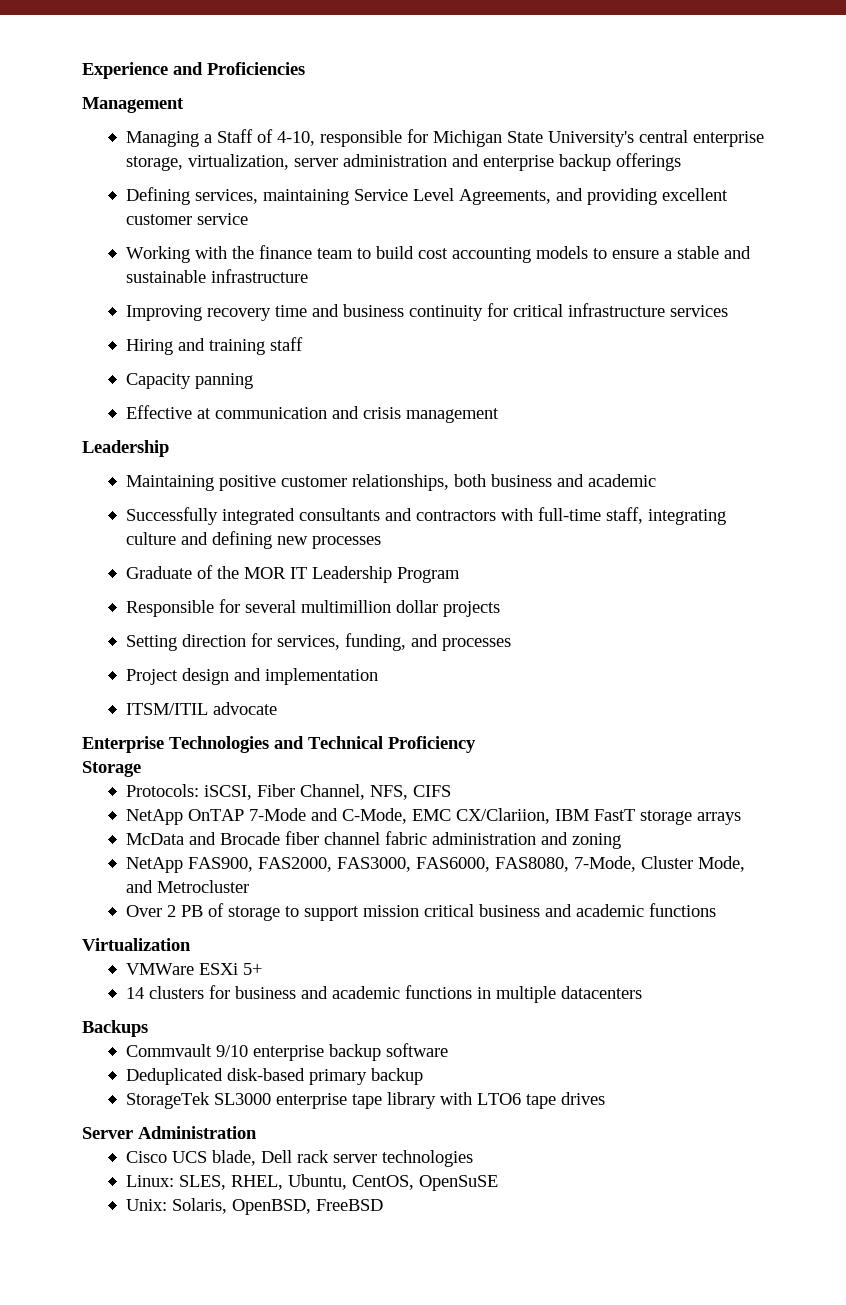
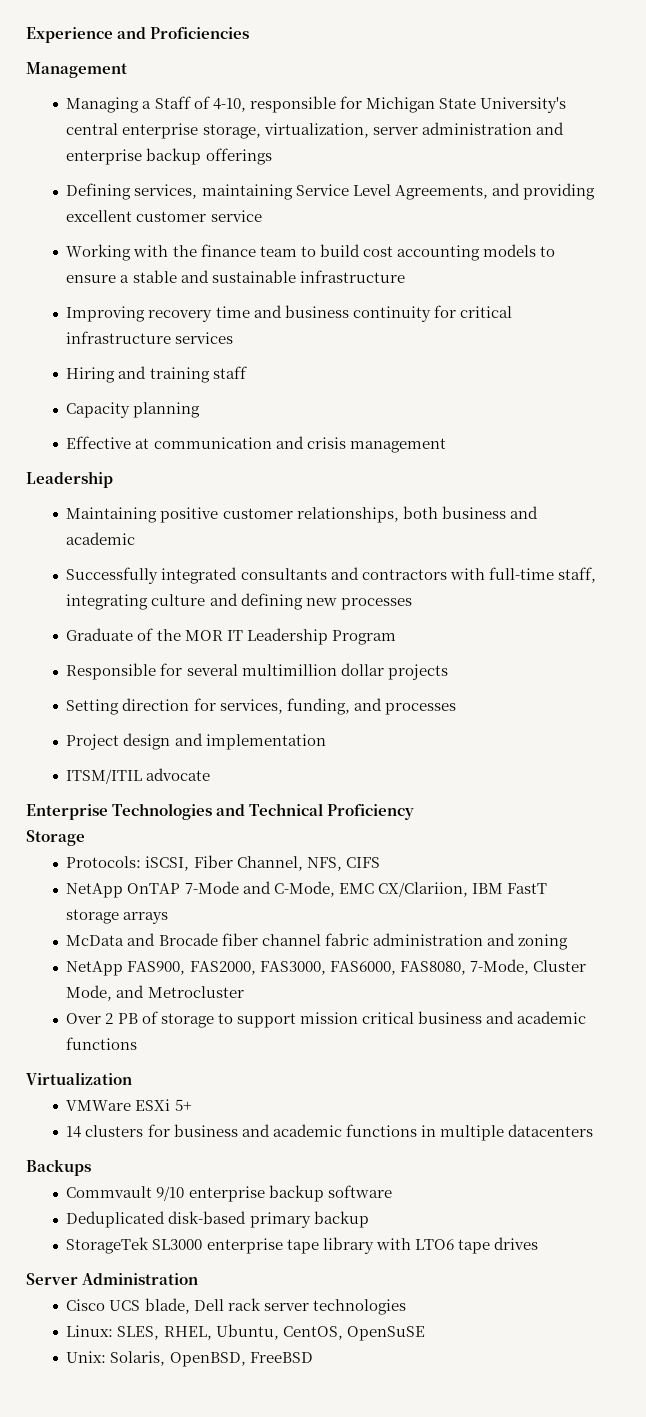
- Capacity panning
+ Capacity planning

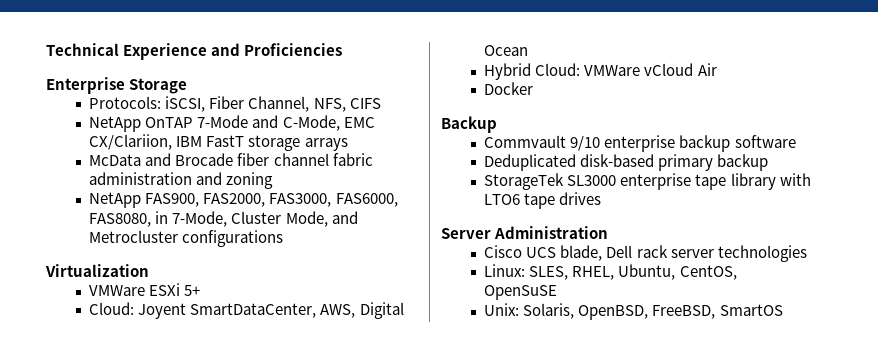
- Experience and Proficiencies
+ Technical Experience and Proficiencies
- Management
- Managing a Staff of 4-10, responsible for Michigan State University's central enterprise storage, virtualization, server administration and enterprise backup offerings
- Defining services, maintaining Service Level Agreements, and providing excellent customer service
- Working with the finance team to build cost accounting models to ensure a stable and sustainable infrastructure
- Improving recovery time and business continuity for critical infrastructure services
- Hiring and training staff
- Capacity planning
- Effective at communication and crisis management
- Leadership
- Maintaining positive customer relationships, both business and academic
- Successfully integrated consultants and contractors with full-time staff, integrating culture and defining new processes
- Graduate of the MOR IT Leadership Program
- Responsible for several multimillion dollar projects
- Setting direction for services, funding, and processes
- Project design and implementation
- ITSM/ITIL advocate
- Enterprise Technologies and Technical Proficiency
- Storage
+ Enterprise Storage
- NetApp FAS900, FAS2000, FAS3000, FAS6000, FAS8080, 7-Mode, Cluster Mode, and Metrocluster
- Over 2 PB of storage to support mission critical business and academic functions
+ NetApp FAS900, FAS2000, FAS3000, FAS6000, FAS8080, in 7-Mode, Cluster Mode, and Metrocluster configurations
  Virtualization
  VMWare ESXi 5+
- 14 clusters for business and academic functions in multiple datacenters
- Backups
+ Cloud: Joyent SmartDataCenter, AWS, Digital Ocean
+ Hybrid Cloud: VMWare vCloud Air
+ Docker
+ Backup
- Unix: Solaris, OpenBSD, FreeBSD
+ Unix: Solaris, OpenBSD, FreeBSD, SmartOS

